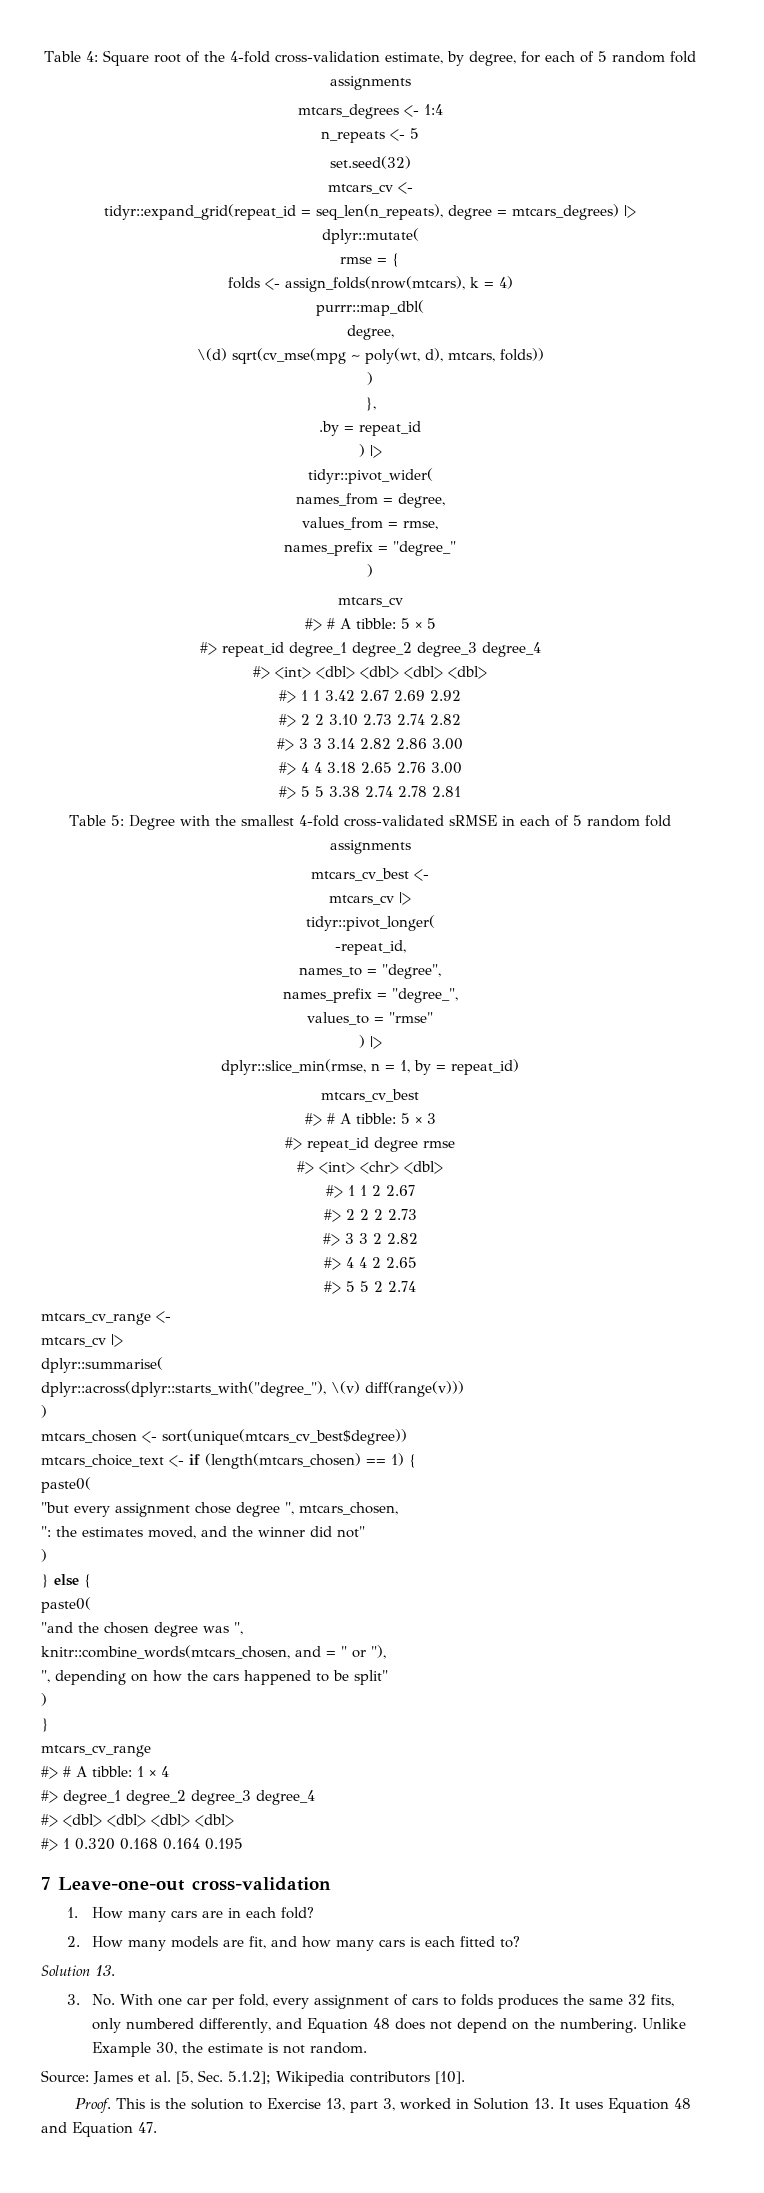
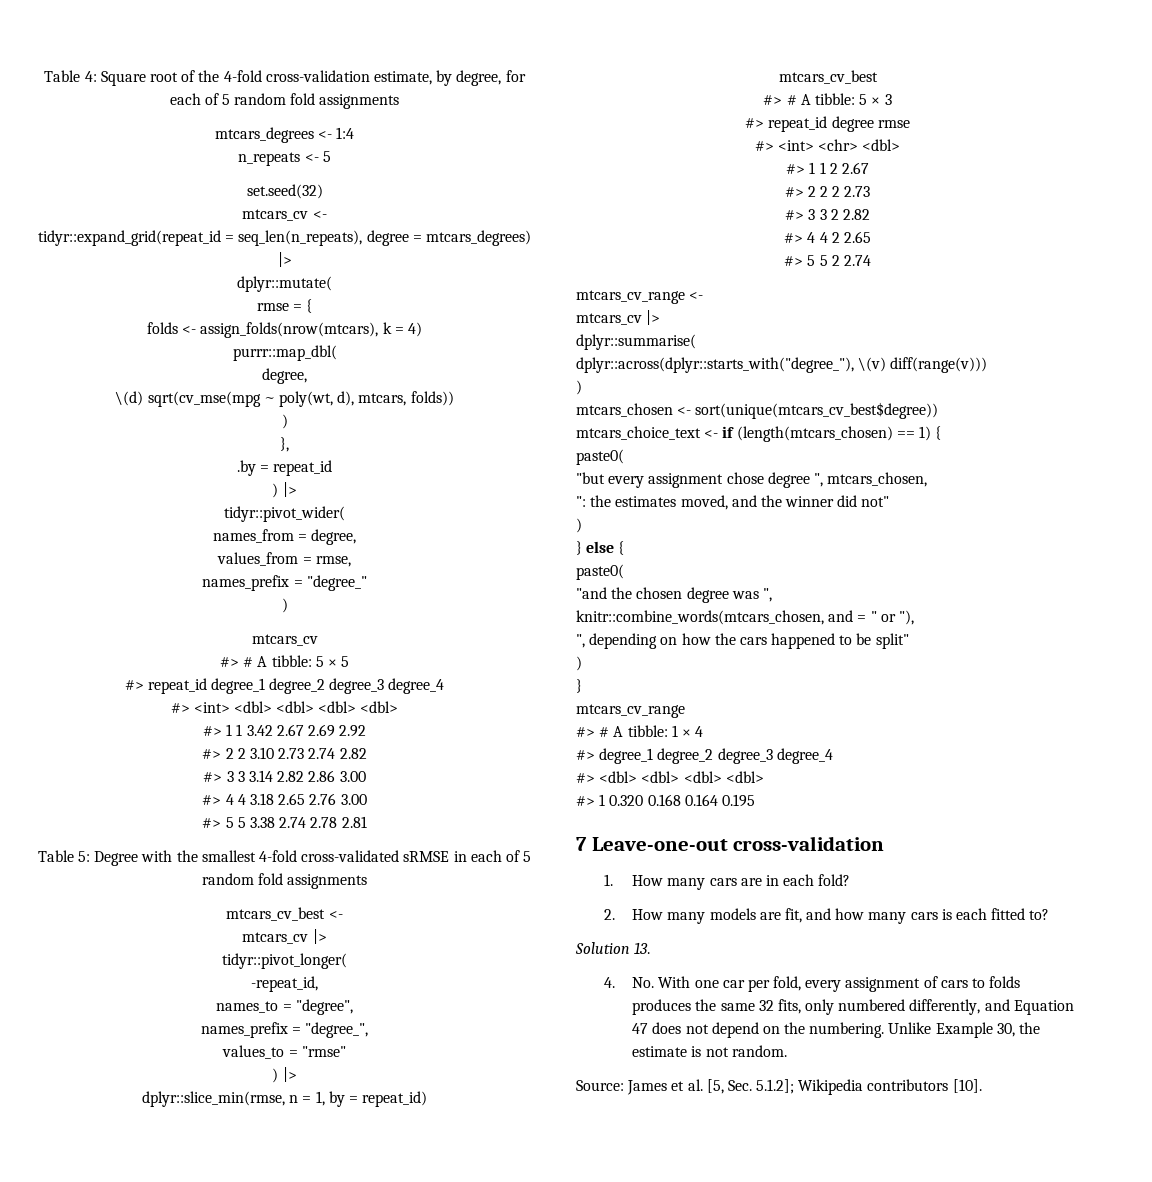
- 3. No. With one car per fold, every assignment of cars to folds produces the same 32 fits, only numbered differently, and Equation 48 does not depend on the numbering.
+ 4. No. With one car per fold, every assignment of cars to folds produces the same 32 fits, only numbered differently, and Equation 47 does not depend on the numbering.
- Proof. This is the solution to Exercise 13, part 3, worked in Solution 13. It uses Equation 48 and Equation 47.

